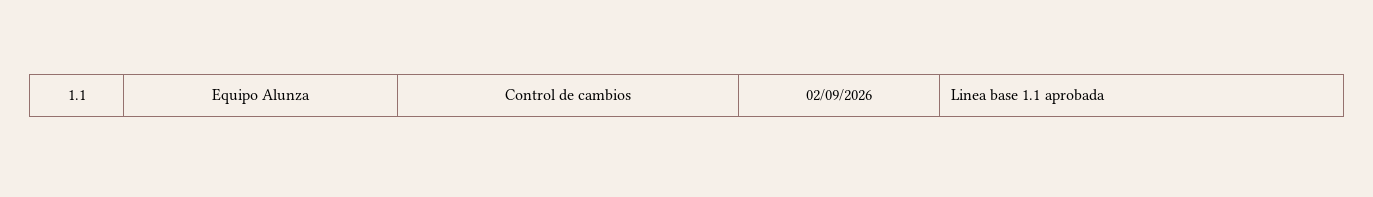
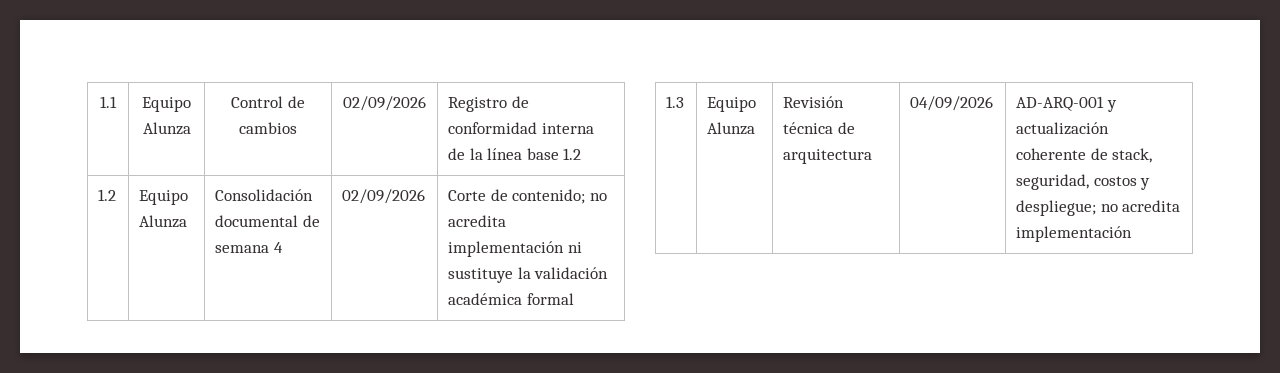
- 1.1 | Equipo Alunza | Control de cambios | 02/09/2026 | Linea base 1.1 aprobada
+ 1.1 | Equipo Alunza | Control de cambios | 02/09/2026 | Registro de conformidad interna de la línea base 1.2
+ 1.2 | Equipo Alunza | Consolidación documental de semana 4 | 02/09/2026 | Corte de contenido; no acredita implementación ni sustituye la validación académica formal
+ 1.3 | Equipo Alunza | Revisión técnica de arquitectura | 04/09/2026 | AD-ARQ-001 y actualización coherente de stack, seguridad, costos y despliegue; no acredita implementación

